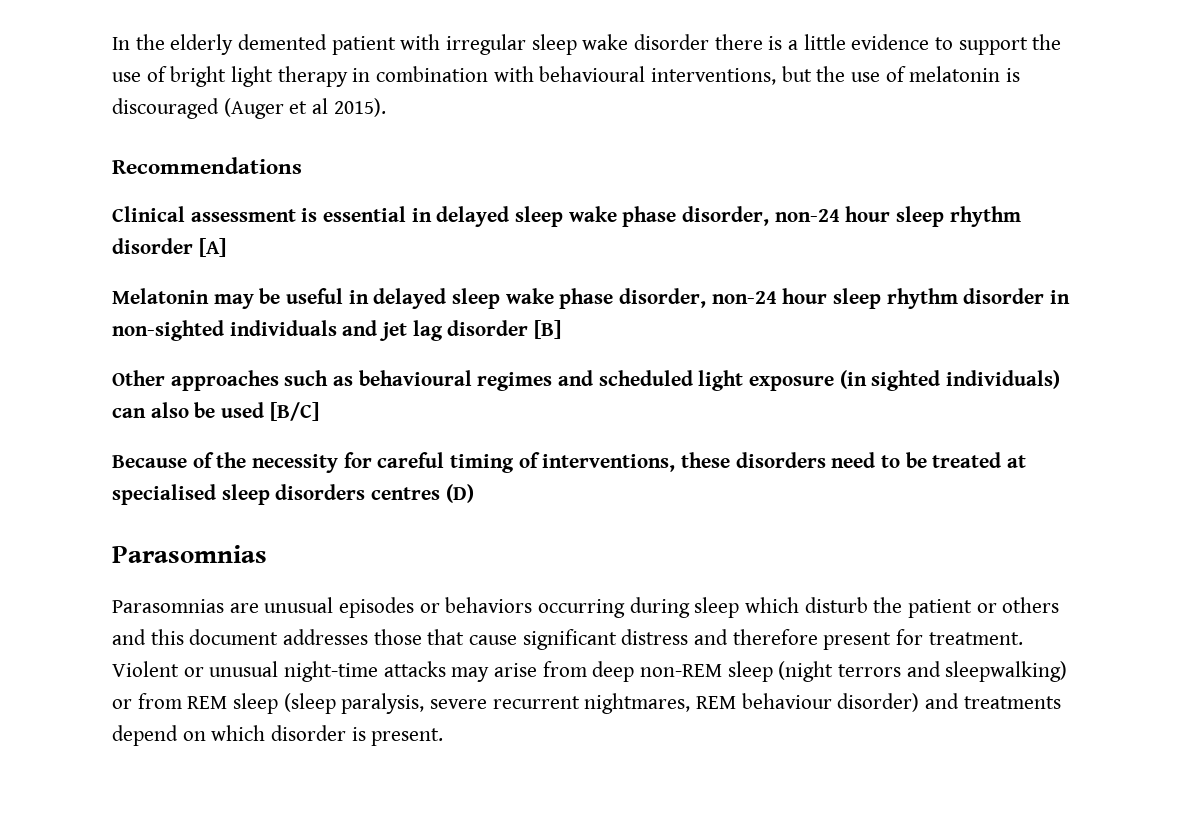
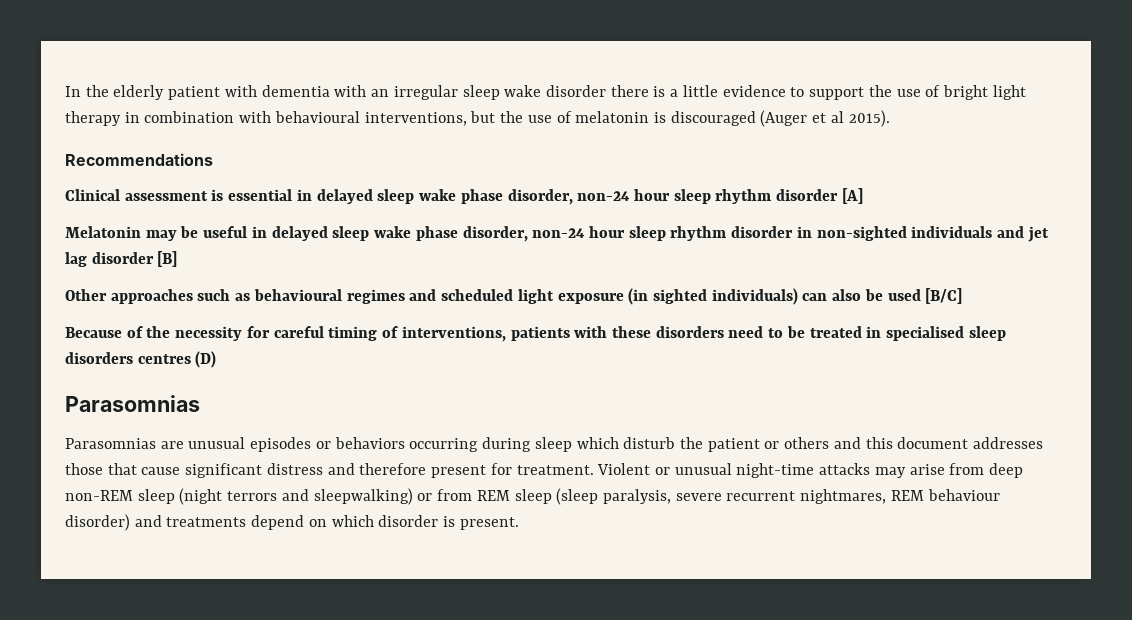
- In the elderly demented patient with irregular sleep wake disorder there is a little evidence to support the use of bright light therapy in combination with behavioural interventions, but the use of melatonin is discouraged (Auger et al 2015).
+ In the elderly patient with dementia with an irregular sleep wake disorder there is a little evidence to support the use of bright light therapy in combination with behavioural interventions, but the use of melatonin is discouraged (Auger et al 2015).
- Because of the necessity for careful timing of interventions, these disorders need to be treated at specialised sleep disorders centres (D)
+ Because of the necessity for careful timing of interventions, patients with these disorders need to be treated in specialised sleep disorders centres (D)

